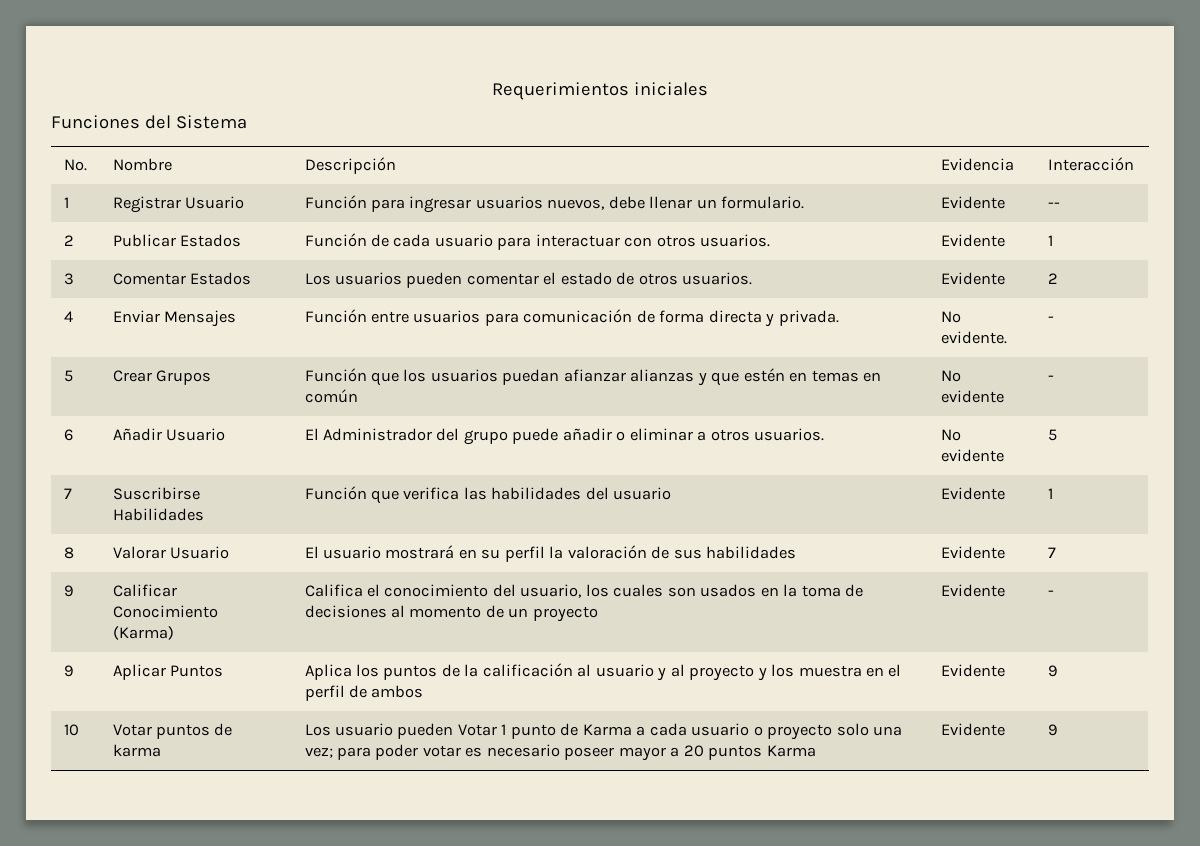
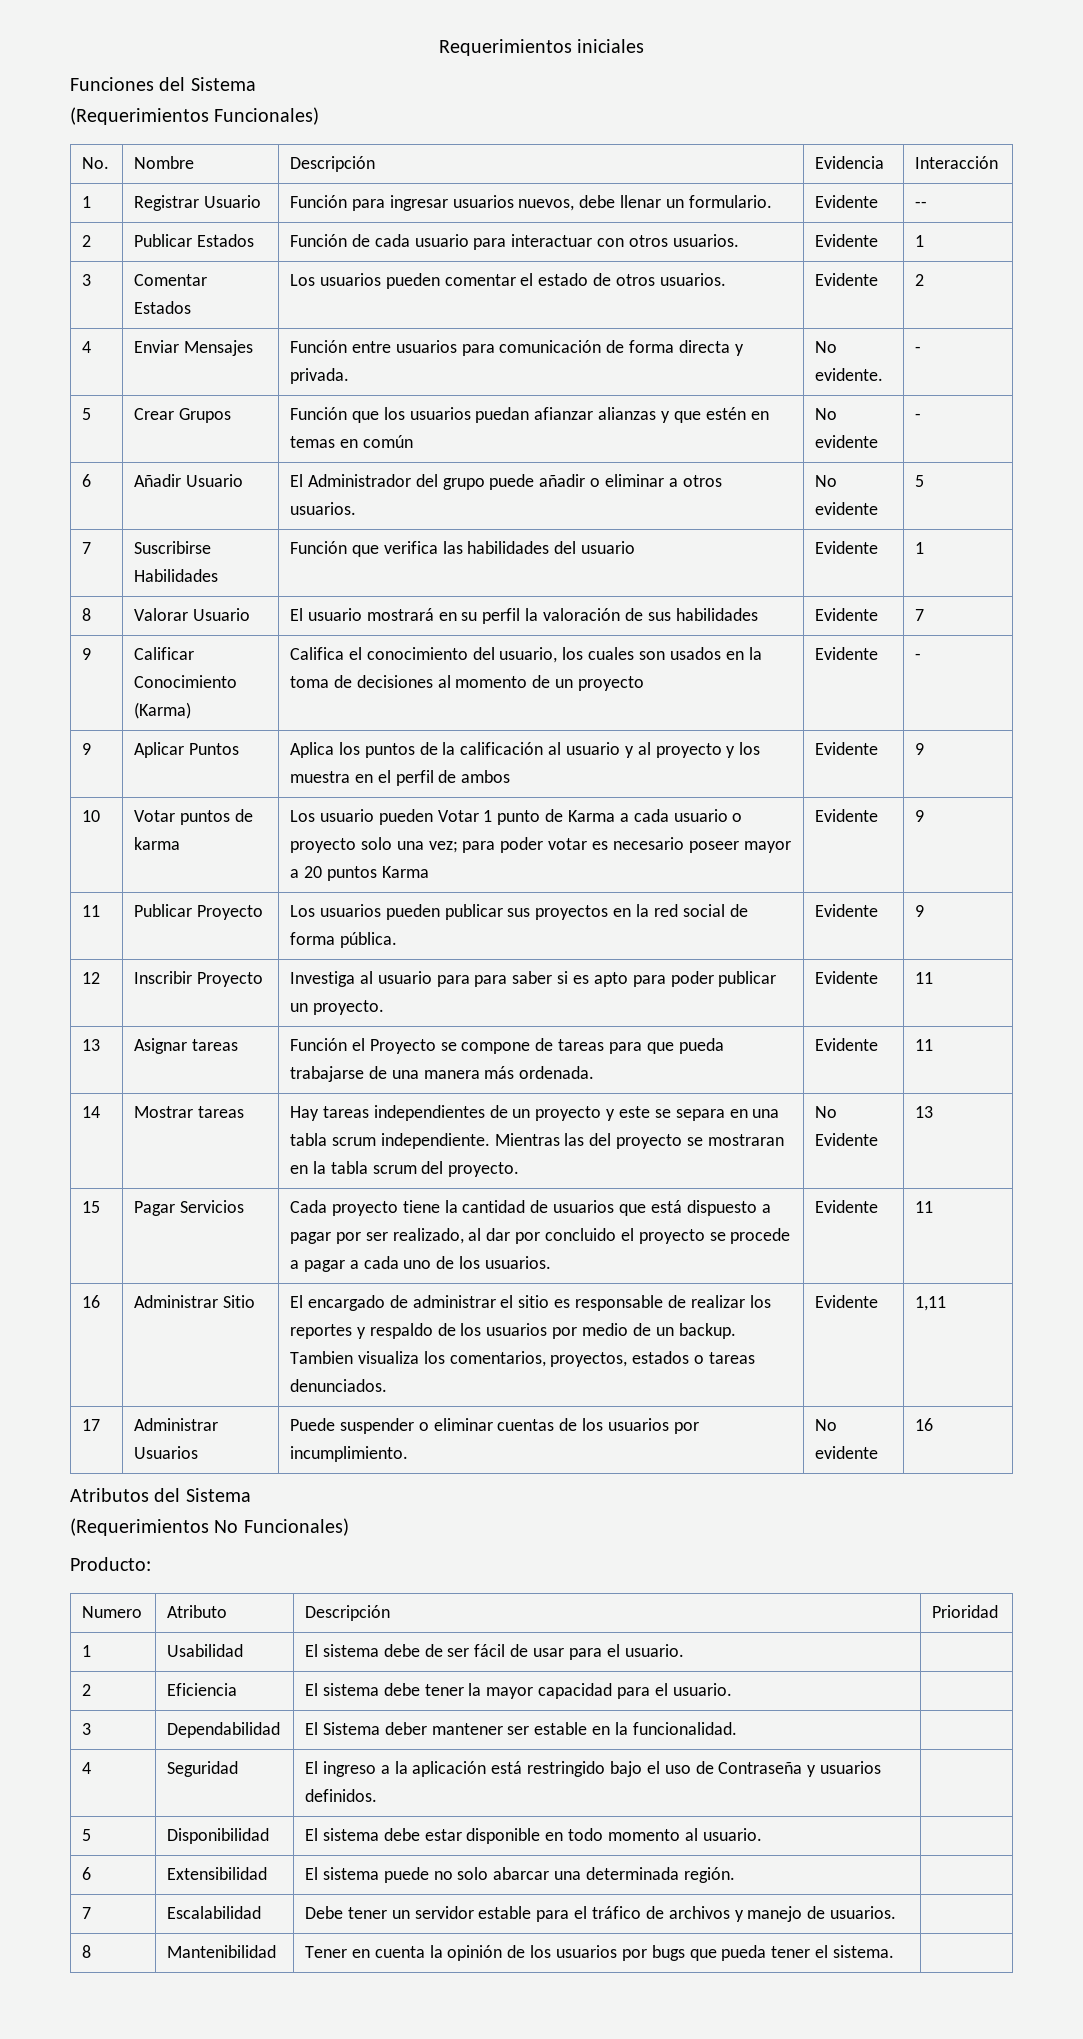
+ (Requerimientos Funcionales)
+ 11 | Publicar Proyecto | Los usuarios pueden publicar sus proyectos en la red social de forma pública. | Evidente | 9
+ 12 | Inscribir Proyecto | Investiga al usuario para para saber si es apto para poder publicar un proyecto. | Evidente | 11
+ 13 | Asignar tareas | Función el Proyecto se compone de tareas para que pueda trabajarse de una manera más ordenada. | Evidente | 11
+ 14 | Mostrar tareas | Hay tareas independientes de un proyecto y este se separa en una tabla scrum independiente. Mientras las del proyecto se mostraran en la tabla scrum del proyecto. | No Evidente | 13
+ 15 | Pagar Servicios | Cada proyecto tiene la cantidad de usuarios que está dispuesto a pagar por ser realizado, al dar por concluido el proyecto se procede a pagar a cada uno de los usuarios. | Evidente | 11
+ 16 | Administrar Sitio | El encargado de administrar el sitio es responsable de realizar los reportes y respaldo de los usuarios por medio de un backup. Tambien visualiza los comentarios, proyectos, estados o tareas denunciados. | Evidente | 1,11
+ 17 | Administrar Usuarios | Puede suspender o eliminar cuentas de los usuarios por incumplimiento. | No evidente | 16
+ Atributos del Sistema
+ (Requerimientos No Funcionales)
+ Producto:
+ Numero | Atributo | Descripción | Prioridad
+ 1 | Usabilidad | El sistema debe de ser fácil de usar para el usuario. |
+ 2 | Eficiencia | El sistema debe tener la mayor capacidad para el usuario. |
+ 3 | Dependabilidad | El Sistema deber mantener ser estable en la funcionalidad. |
+ 4 | Seguridad | El ingreso a la aplicación está restringido bajo el uso de Contraseña y usuarios definidos. |
+ 5 | Disponibilidad | El sistema debe estar disponible en todo momento al usuario. |
+ 6 | Extensibilidad | El sistema puede no solo abarcar una determinada región. |
+ 7 | Escalabilidad | Debe tener un servidor estable para el tráfico de archivos y manejo de usuarios. |
+ 8 | Mantenibilidad | Tener en cuenta la opinión de los usuarios por bugs que pueda tener el sistema. |

